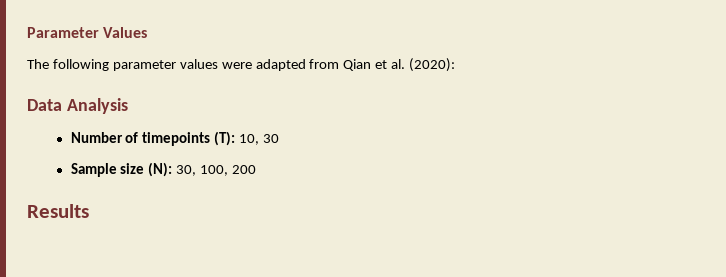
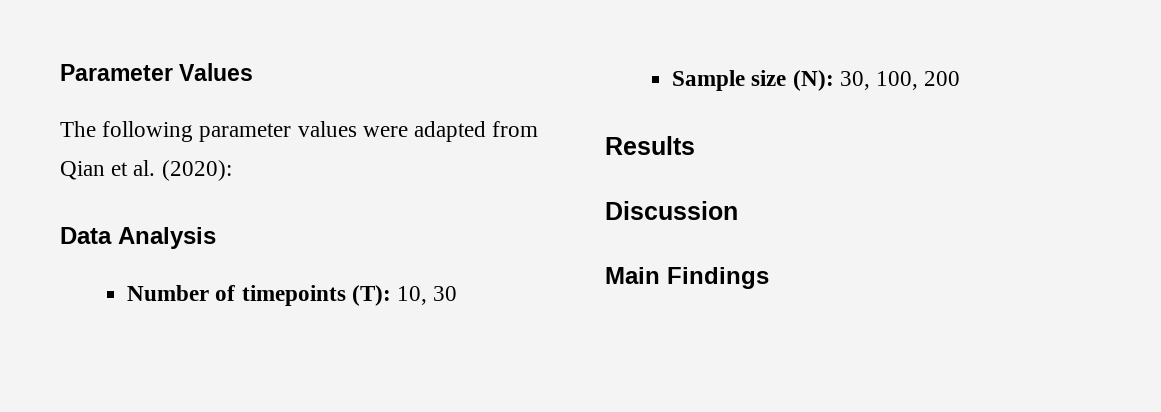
+ Discussion
+ Main Findings

